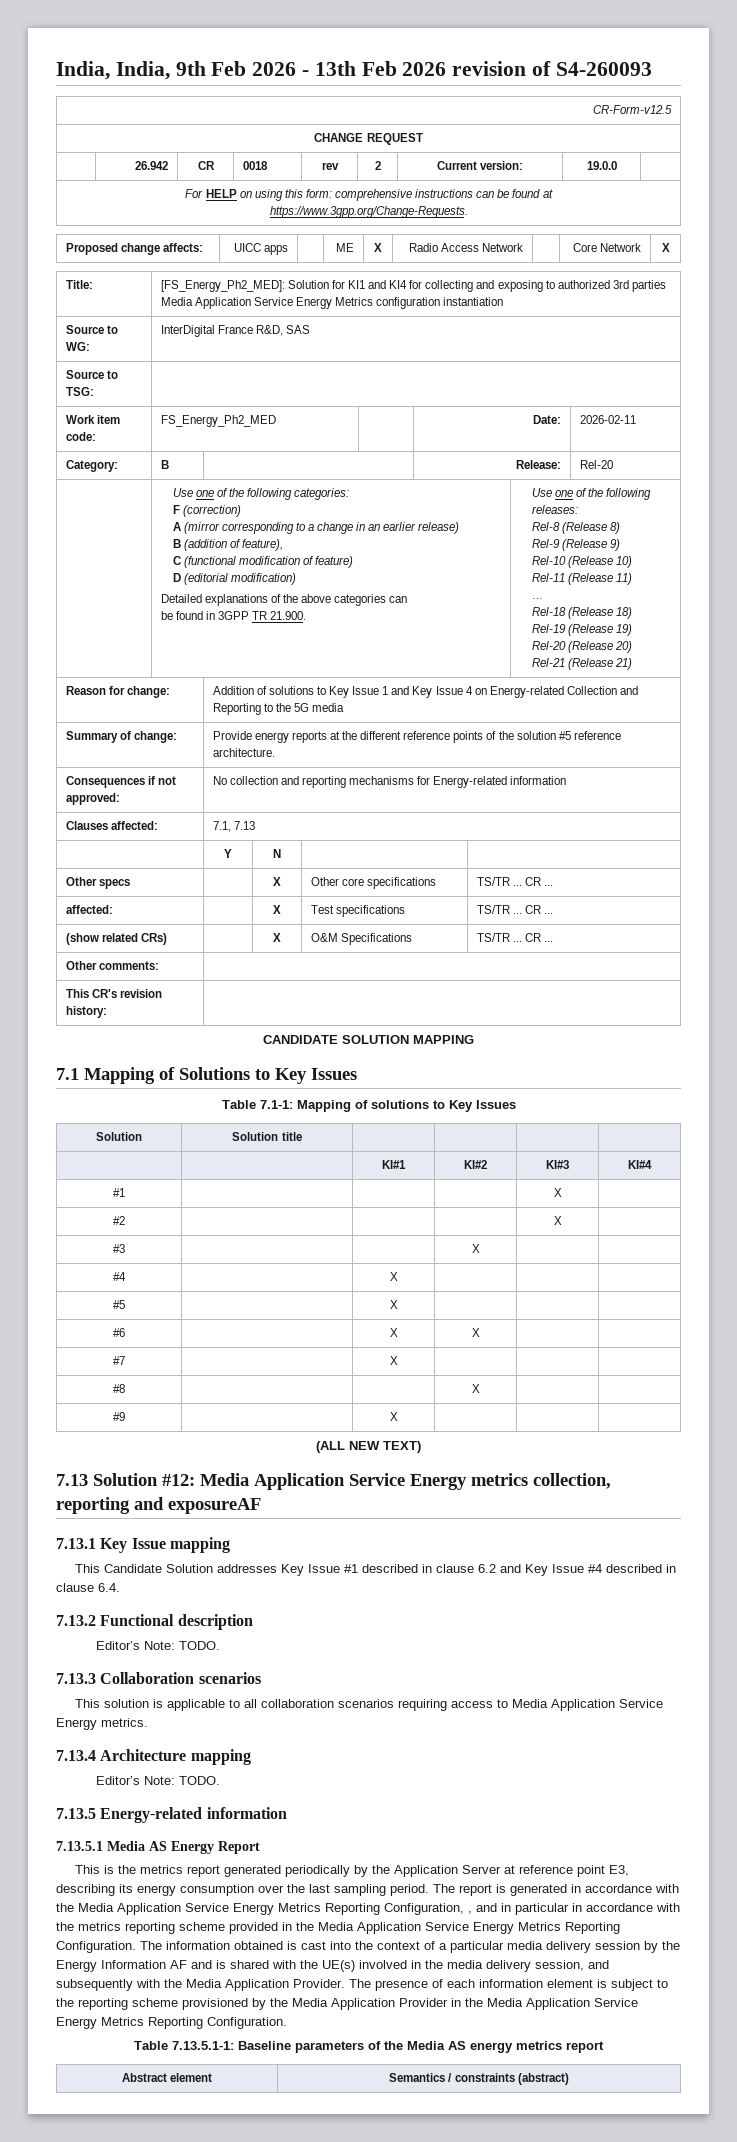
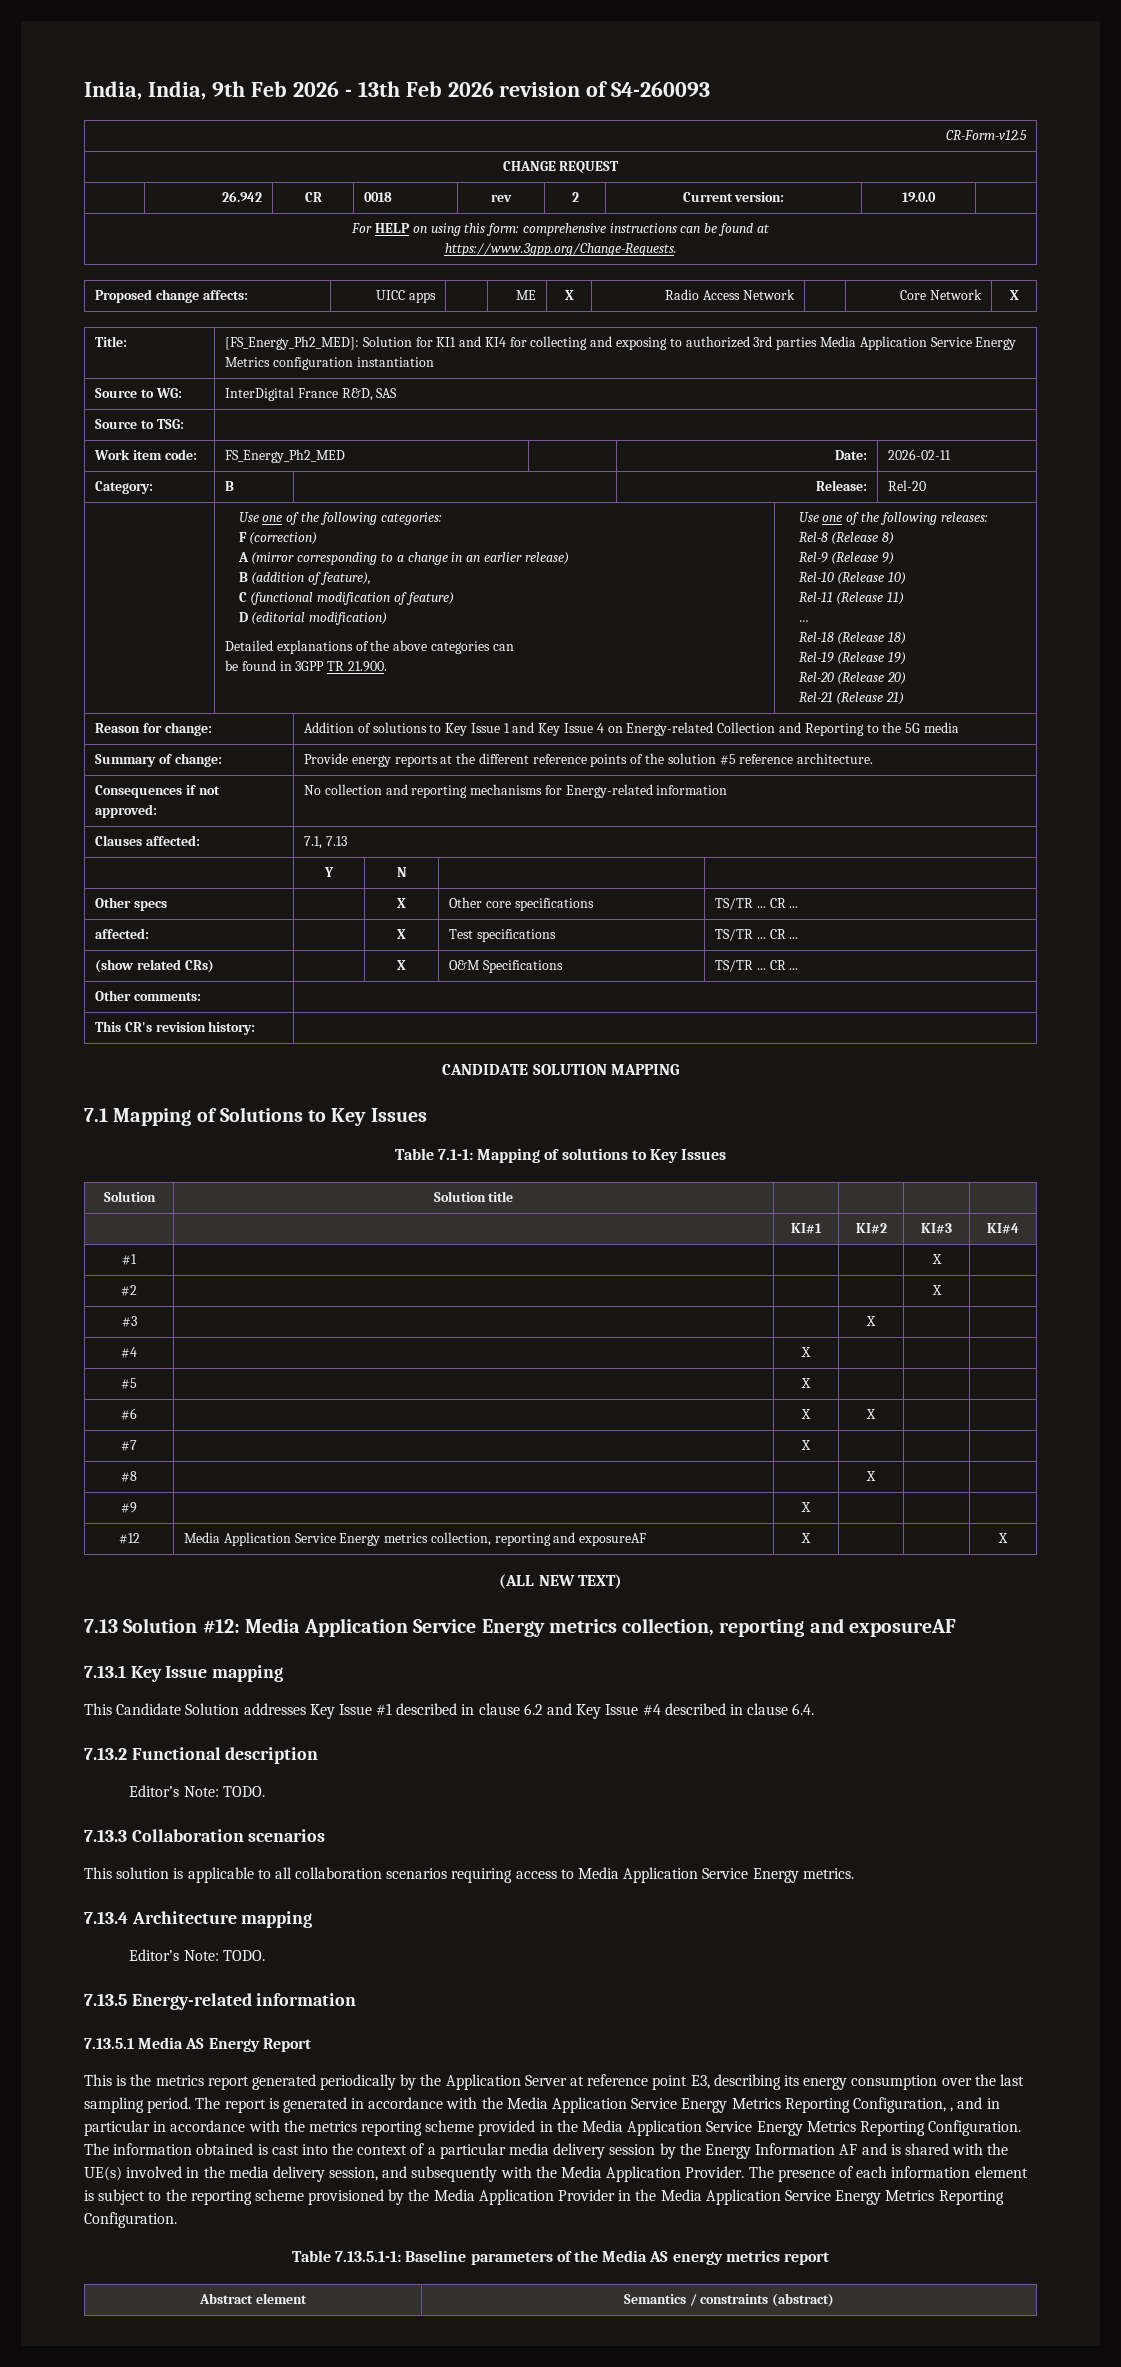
+ #12 | Media Application Service Energy metrics collection, reporting and exposureAF | X | | | X

